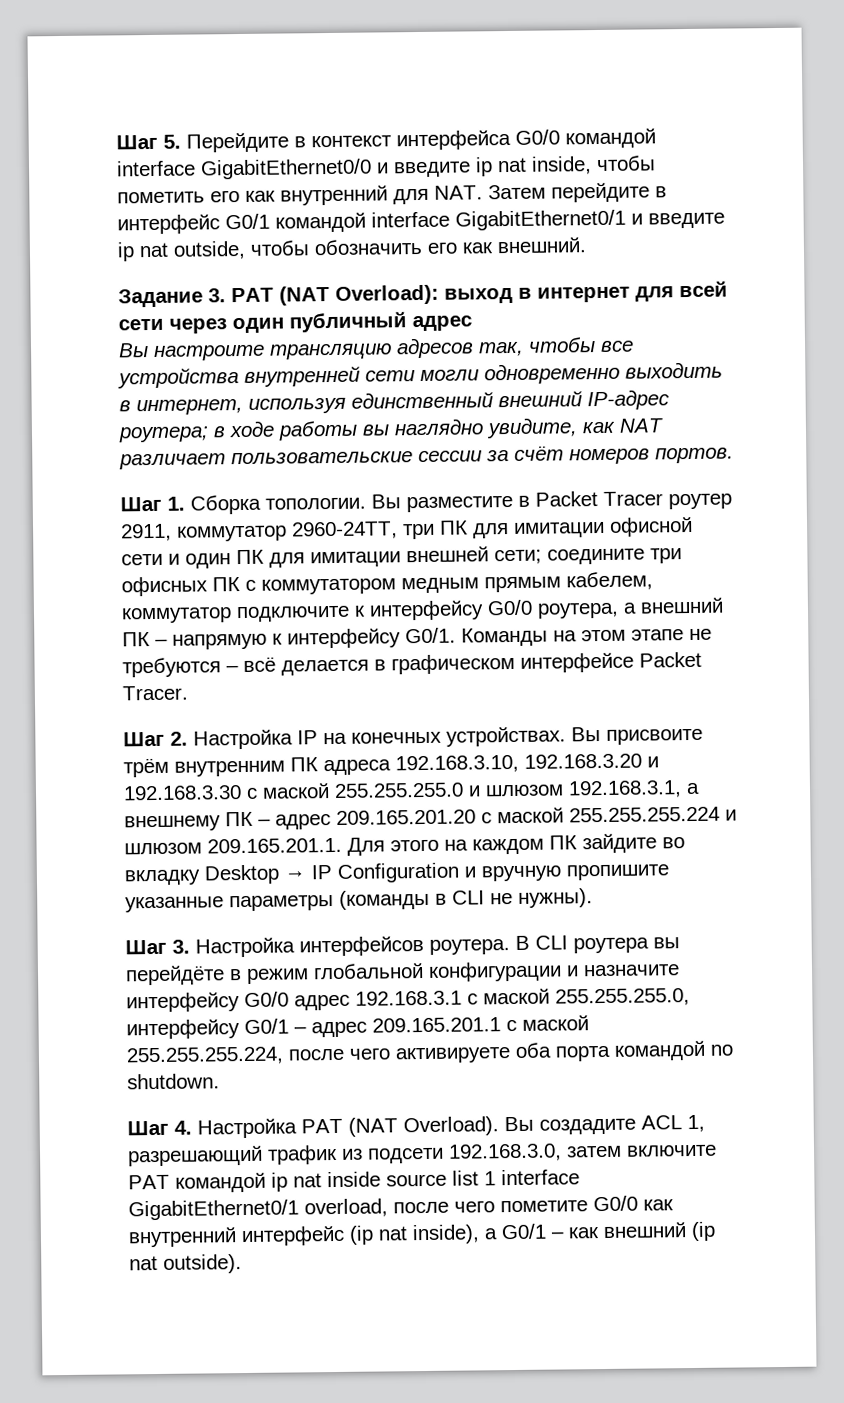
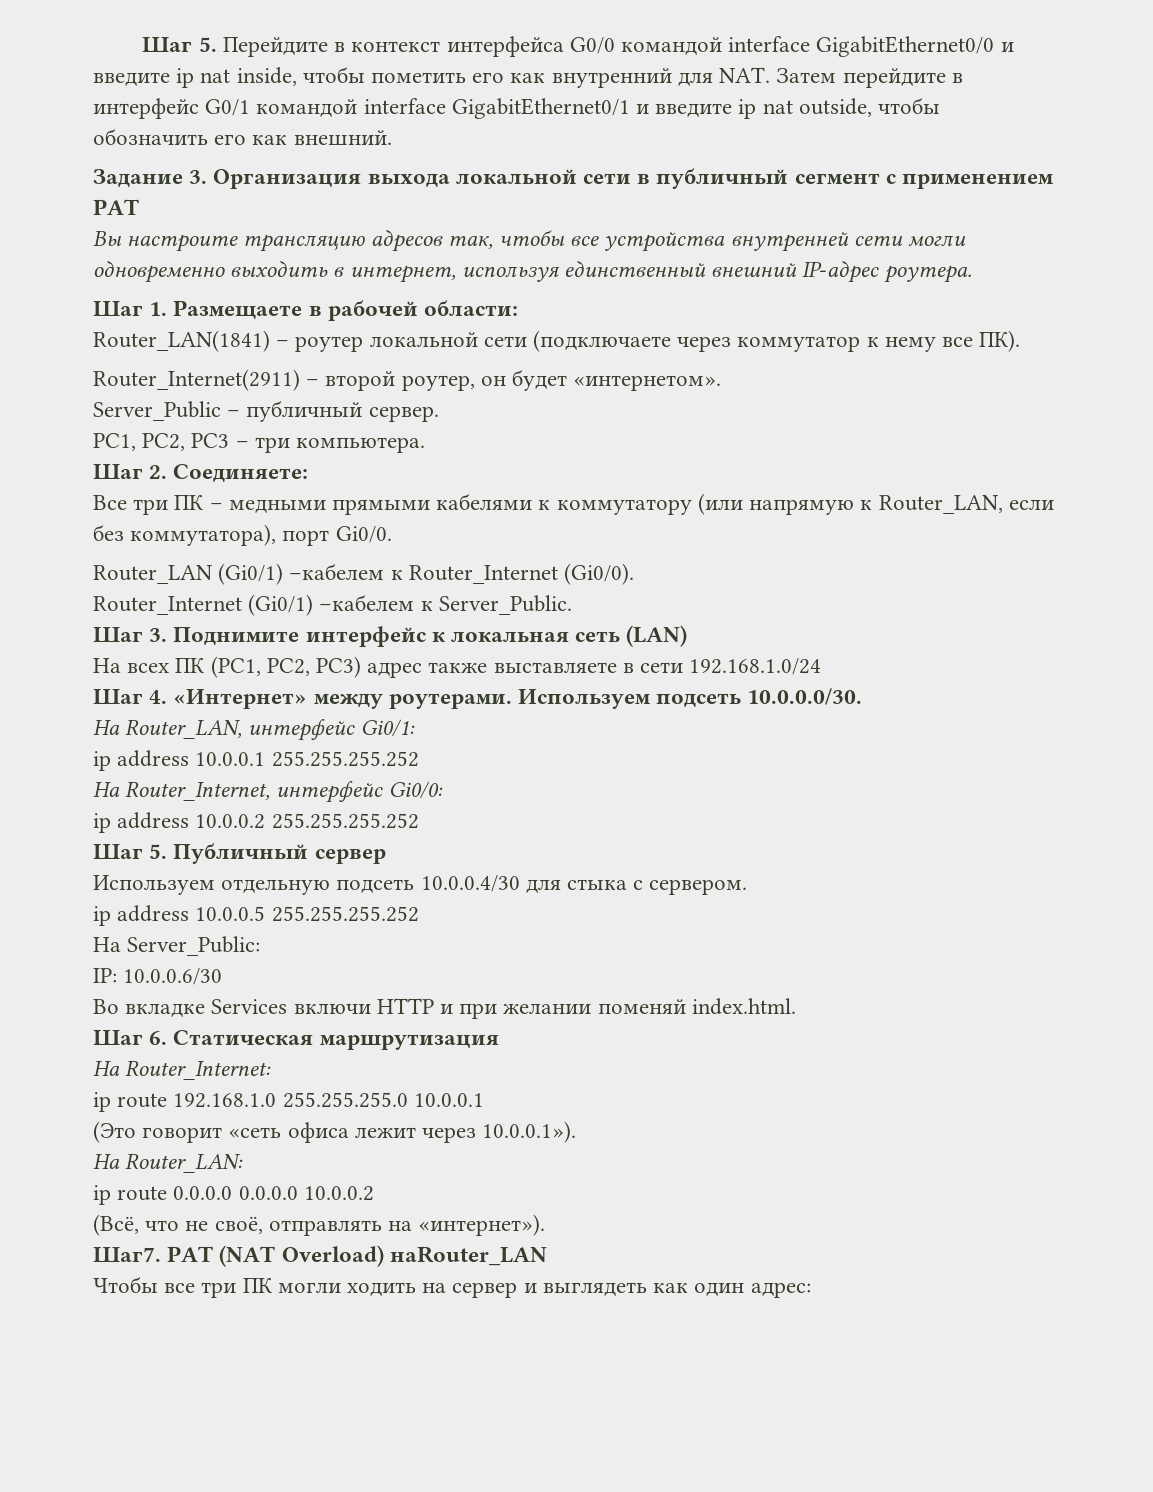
- Задание 3. PAT (NAT Overload): выход в интернет для всей сети через один публичный адрес
+ Задание 3. Организация выхода локальной сети в публичный сегмент с применением PAT
- Вы настроите трансляцию адресов так, чтобы все устройства внутренней сети могли одновременно выходить в интернет, используя единственный внешний IP-адрес роутера; в ходе работы вы наглядно увидите, как NAT различает пользовательские сессии за счёт номеров портов.
- Шаг 1. Сборка топологии. Вы разместите в Packet Tracer роутер 2911, коммутатор 2960‑24TT, три ПК для имитации офисной сети и один ПК для имитации внешней сети; соедините три офисных ПК с коммутатором медным прямым кабелем, коммутатор подключите к интерфейсу G0/0 роутера, а внешний ПК – напрямую к интерфейсу G0/1. Команды на этом этапе не требуются – всё делается в графическом интерфейсе Packet Tracer.
- Шаг 2. Настройка IP на конечных устройствах. Вы присвоите трём внутренним ПК адреса 192.168.3.10, 192.168.3.20 и 192.168.3.30 с маской 255.255.255.0 и шлюзом 192.168.3.1, а внешнему ПК – адрес 209.165.201.20 с маской 255.255.255.224 и шлюзом 209.165.201.1. Для этого на каждом ПК зайдите во вкладку Desktop → IP Configuration и вручную пропишите указанные параметры (команды в CLI не нужны).
- Шаг 3. Настройка интерфейсов роутера. В CLI роутера вы перейдёте в режим глобальной конфигурации и назначите интерфейсу G0/0 адрес 192.168.3.1 с маской 255.255.255.0, интерфейсу G0/1 – адрес 209.165.201.1 с маской 255.255.255.224, после чего активируете оба порта командой no shutdown.
- Шаг 4. Настройка PAT (NAT Overload). Вы создадите ACL 1, разрешающий трафик из подсети 192.168.3.0, затем включите PAT командой ip nat inside source list 1 interface GigabitEthernet0/1 overload, после чего пометите G0/0 как внутренний интерфейс (ip nat inside), а G0/1 – как внешний (ip nat outside).
+ Вы настроите трансляцию адресов так, чтобы все устройства внутренней сети могли одновременно выходить в интернет, используя единственный внешний IP-адрес роутера.
+ Шаг 1. Размещаете в рабочей области:
+ Router_LAN(1841) – роутер локальной сети (подключаете через коммутатор к нему все ПК).
+ Router_Internet(2911) – второй роутер, он будет «интернетом».
+ Server_Public – публичный сервер.
+ PC1, PC2, PC3 – три компьютера.
+ Шаг 2. Соединяете:
+ Все три ПК – медными прямыми кабелями к коммутатору (или напрямую к Router_LAN, если без коммутатора), порт Gi0/0.
+ Router_LAN (Gi0/1) –кабелем к Router_Internet (Gi0/0).
+ Router_Internet (Gi0/1) –кабелем к Server_Public.
+ Шаг 3. Поднимите интерфейс к локальная сеть (LAN)
+ На всех ПК (PC1, PC2, PC3) адрес также выставляете в сети 192.168.1.0/24
+ Шаг 4. «Интернет» между роутерами. Используем подсеть 10.0.0.0/30.
+ На Router_LAN, интерфейс Gi0/1:
+ ip address 10.0.0.1 255.255.255.252
+ На Router_Internet, интерфейс Gi0/0:
+ ip address 10.0.0.2 255.255.255.252
+ Шаг 5. Публичный сервер
+ Используем отдельную подсеть 10.0.0.4/30 для стыка с сервером.
+ ip address 10.0.0.5 255.255.255.252
+ На Server_Public:
+ IP: 10.0.0.6/30
+ Во вкладке Services включи HTTP и при желании поменяй index.html.
+ Шаг 6. Статическая маршрутизация
+ На Router_Internet:
+ ip route 192.168.1.0 255.255.255.0 10.0.0.1
+ (Это говорит «сеть офиса лежит через 10.0.0.1»).
+ На Router_LAN:
+ ip route 0.0.0.0 0.0.0.0 10.0.0.2
+ (Всё, что не своё, отправлять на «интернет»).
+ Шаг7. PAT (NAT Overload) наRouter_LAN
+ Чтобы все три ПК могли ходить на сервер и выглядеть как один адрес:

